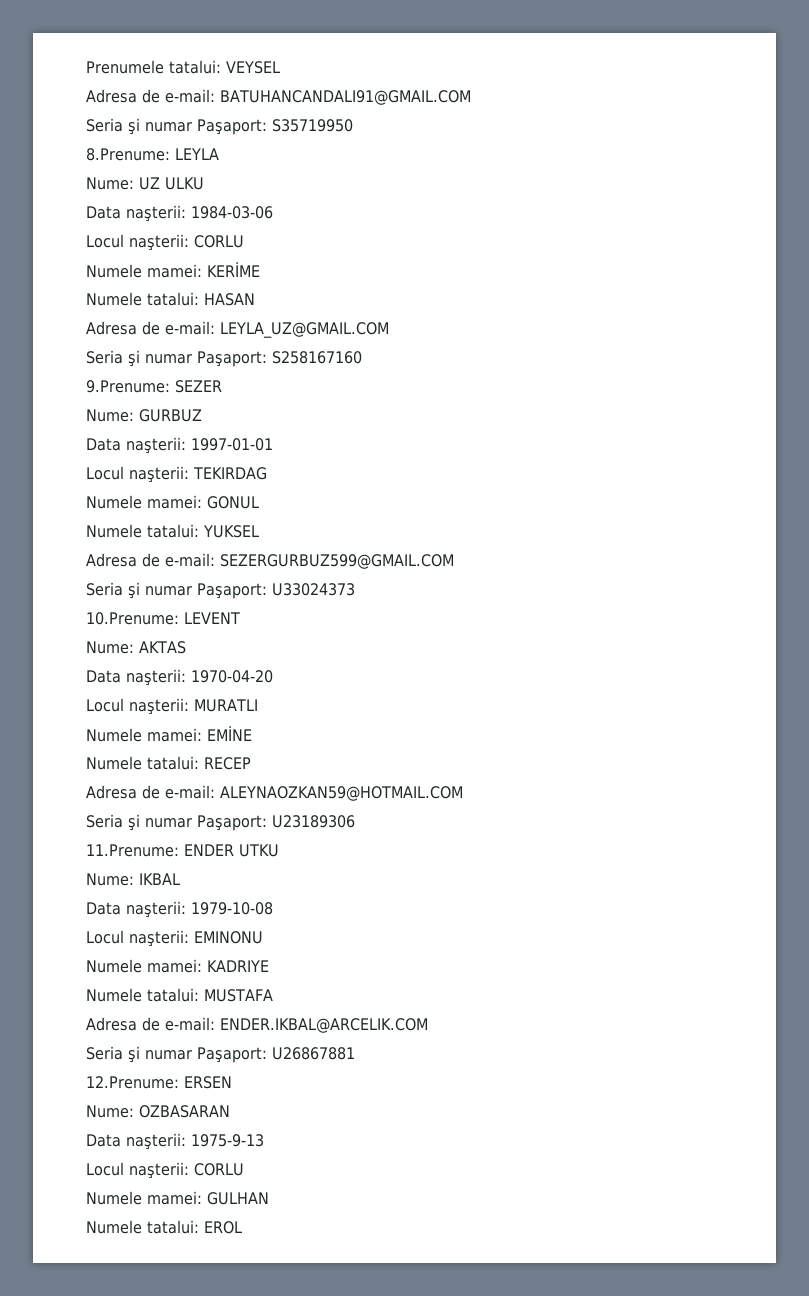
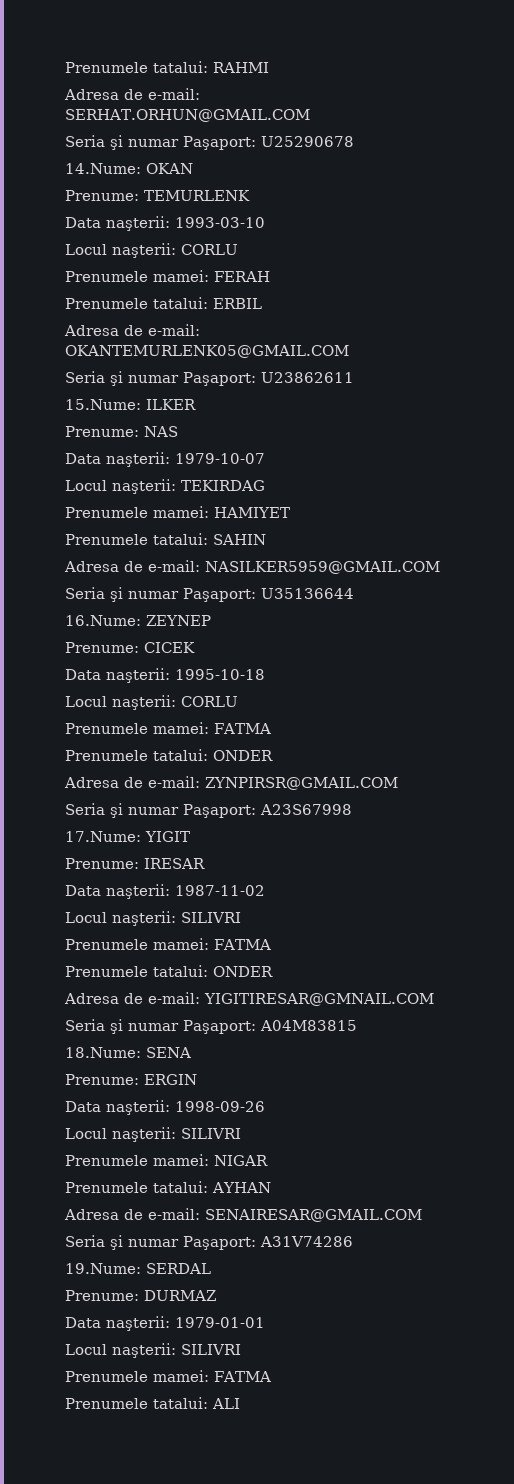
- Prenumele tatalui: VEYSEL
- Adresa de e-mail: BATUHANCANDALI91@GMAIL.COM
- Seria şi numar Paşaport: S35719950
- 8.Prenume: LEYLA
- Nume: UZ ULKU
- Data naşterii: 1984-03-06
+ Prenumele tatalui: RAHMI
+ Adresa de e-mail: SERHAT.ORHUN@GMAIL.COM
+ Seria şi numar Paşaport: U25290678
+ 14.Nume: OKAN
+ Prenume: TEMURLENK
+ Data naşterii: 1993-03-10
  Locul naşterii: CORLU
- Numele mamei: KERİME
- Numele tatalui: HASAN
- Adresa de e-mail: LEYLA_UZ@GMAIL.COM
- Seria şi numar Paşaport: S258167160
- 9.Prenume: SEZER
- Nume: GURBUZ
- Data naşterii: 1997-01-01
+ Prenumele mamei: FERAH
+ Prenumele tatalui: ERBIL
+ Adresa de e-mail: OKANTEMURLENK05@GMAIL.COM
+ Seria şi numar Paşaport: U23862611
+ 15.Nume: ILKER
+ Prenume: NAS
+ Data naşterii: 1979-10-07
- Numele mamei: GONUL
- Numele tatalui: YUKSEL
- Adresa de e-mail: SEZERGURBUZ599@GMAIL.COM
- Seria şi numar Paşaport: U33024373
- 10.Prenume: LEVENT
- Nume: AKTAS
- Data naşterii: 1970-04-20
- Locul naşterii: MURATLI
- Numele mamei: EMİNE
- Numele tatalui: RECEP
- Adresa de e-mail: ALEYNAOZKAN59@HOTMAIL.COM
- Seria şi numar Paşaport: U23189306
- 11.Prenume: ENDER UTKU
- Nume: IKBAL
- Data naşterii: 1979-10-08
- Locul naşterii: EMINONU
- Numele mamei: KADRIYE
- Numele tatalui: MUSTAFA
- Adresa de e-mail: ENDER.IKBAL@ARCELIK.COM
- Seria şi numar Paşaport: U26867881
- 12.Prenume: ERSEN
- Nume: OZBASARAN
- Data naşterii: 1975-9-13
+ Prenumele mamei: HAMIYET
+ Prenumele tatalui: SAHIN
+ Adresa de e-mail: NASILKER5959@GMAIL.COM
+ Seria şi numar Paşaport: U35136644
+ 16.Nume: ZEYNEP
+ Prenume: CICEK
+ Data naşterii: 1995-10-18
  Locul naşterii: CORLU
- Numele mamei: GULHAN
- Numele tatalui: EROL
+ Prenumele mamei: FATMA
+ Prenumele tatalui: ONDER
+ Adresa de e-mail: ZYNPIRSR@GMAIL.COM
+ Seria şi numar Paşaport: A23S67998
+ 17.Nume: YIGIT
+ Prenume: IRESAR
+ Data naşterii: 1987-11-02
+ Locul naşterii: SILIVRI
+ Prenumele mamei: FATMA
+ Prenumele tatalui: ONDER
+ Adresa de e-mail: YIGITIRESAR@GMNAIL.COM
+ Seria şi numar Paşaport: A04M83815
+ 18.Nume: SENA
+ Prenume: ERGIN
+ Data naşterii: 1998-09-26
+ Locul naşterii: SILIVRI
+ Prenumele mamei: NIGAR
+ Prenumele tatalui: AYHAN
+ Adresa de e-mail: SENAIRESAR@GMAIL.COM
+ Seria şi numar Paşaport: A31V74286
+ 19.Nume: SERDAL
+ Prenume: DURMAZ
+ Data naşterii: 1979-01-01
+ Locul naşterii: SILIVRI
+ Prenumele mamei: FATMA
+ Prenumele tatalui: ALI

